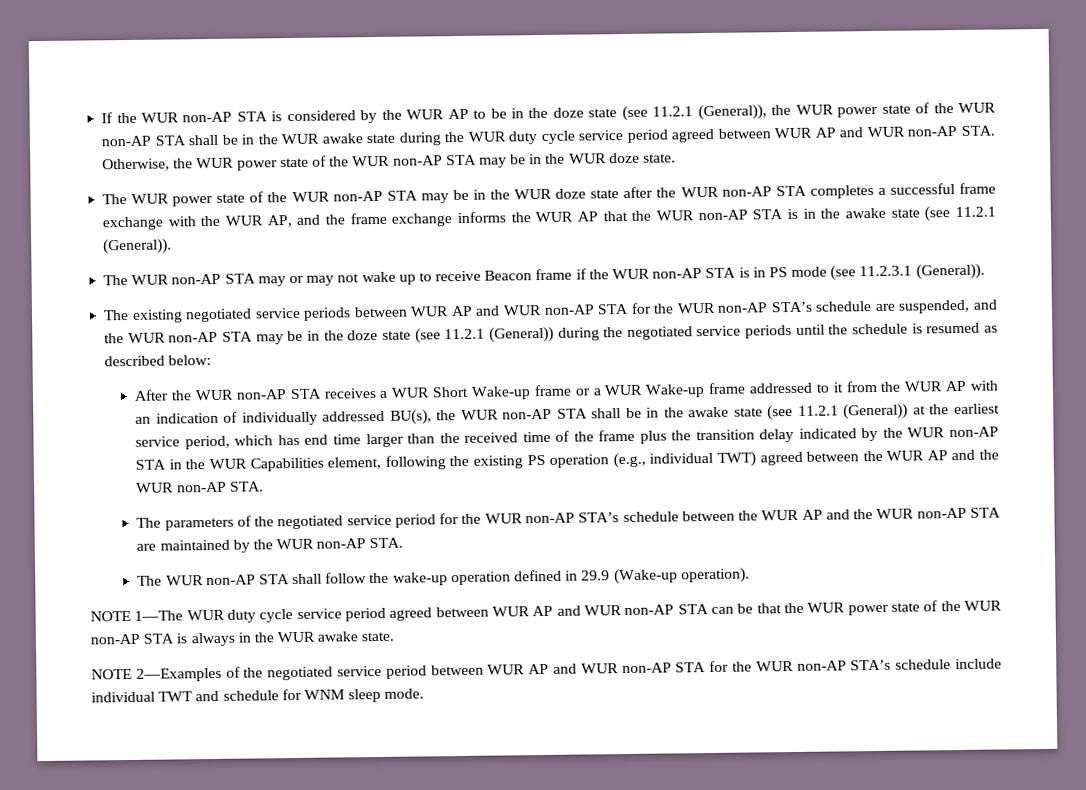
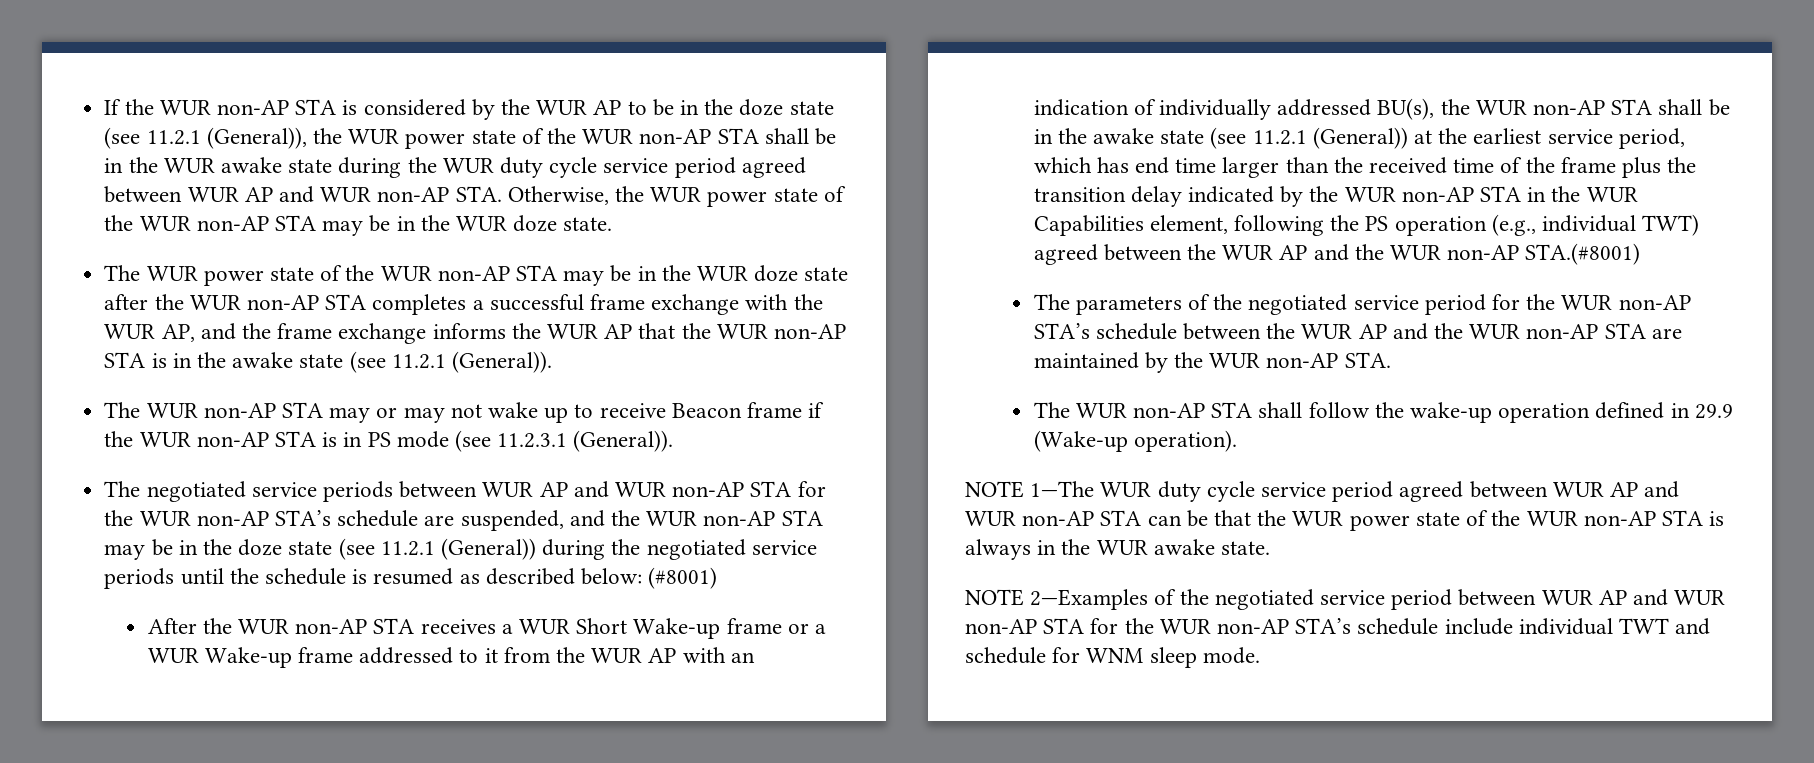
- The existing negotiated service periods between WUR AP and WUR non-AP STA for the WUR non-AP STA’s schedule are suspended, and the WUR non-AP STA may be in the doze state (see 11.2.1 (General)) during the negotiated service periods until the schedule is resumed as described below:
+ The negotiated service periods between WUR AP and WUR non-AP STA for the WUR non-AP STA’s schedule are suspended, and the WUR non-AP STA may be in the doze state (see 11.2.1 (General)) during the negotiated service periods until the schedule is resumed as described below: (#8001)
- After the WUR non-AP STA receives a WUR Short Wake-up frame or a WUR Wake-up frame addressed to it from the WUR AP with an indication of individually addressed BU(s), the WUR non-AP STA shall be in the awake state (see 11.2.1 (General)) at the earliest service period, which has end time larger than the received time of the frame plus the transition delay indicated by the WUR non-AP STA in the WUR Capabilities element, following the existing PS operation (e.g., individual TWT) agreed between the WUR AP and the WUR non-AP STA.
+ After the WUR non-AP STA receives a WUR Short Wake-up frame or a WUR Wake-up frame addressed to it from the WUR AP with an indication of individually addressed BU(s), the WUR non-AP STA shall be in the awake state (see 11.2.1 (General)) at the earliest service period, which has end time larger than the received time of the frame plus the transition delay indicated by the WUR non-AP STA in the WUR Capabilities element, following the PS operation (e.g., individual TWT) agreed between the WUR AP and the WUR non-AP STA.(#8001)

